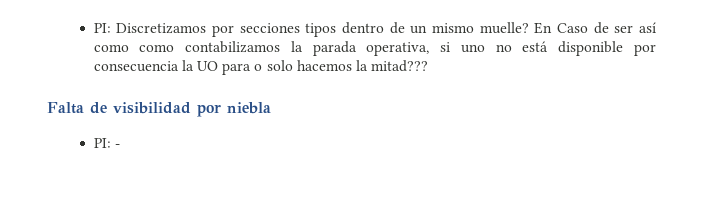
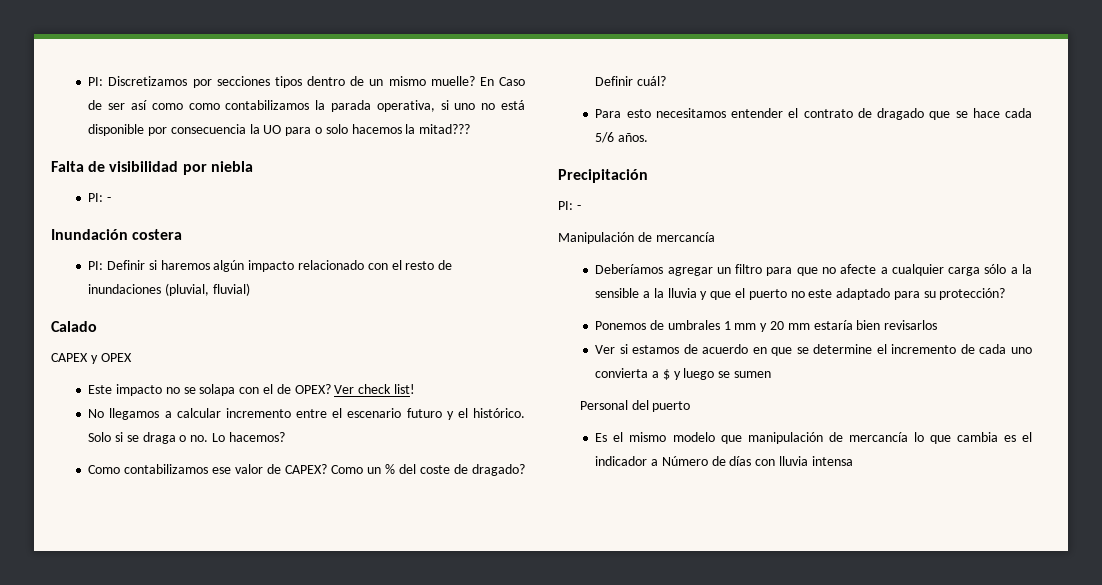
+ Inundación costera
+ PI: Definir si haremos algún impacto relacionado con el resto de inundaciones (pluvial, fluvial)
+ Calado
+ CAPEX y OPEX
+ Este impacto no se solapa con el de OPEX? Ver check list!
+ No llegamos a calcular incremento entre el escenario futuro y el histórico. Solo si se draga o no. Lo hacemos?
+ Como contabilizamos ese valor de CAPEX? Como un % del coste de dragado? Definir cuál?
+ Para esto necesitamos entender el contrato de dragado que se hace cada 5/6 años.
+ Precipitación
+ PI: -
+ Manipulación de mercancía
+ Deberíamos agregar un filtro para que no afecte a cualquier carga sólo a la sensible a la lluvia y que el puerto no este adaptado para su protección?
+ Ponemos de umbrales 1 mm y 20 mm estaría bien revisarlos
+ Ver si estamos de acuerdo en que se determine el incremento de cada uno convierta a $ y luego se sumen
+ Personal del puerto
+ Es el mismo modelo que manipulación de mercancía lo que cambia es el indicador a Número de días con lluvia intensa

